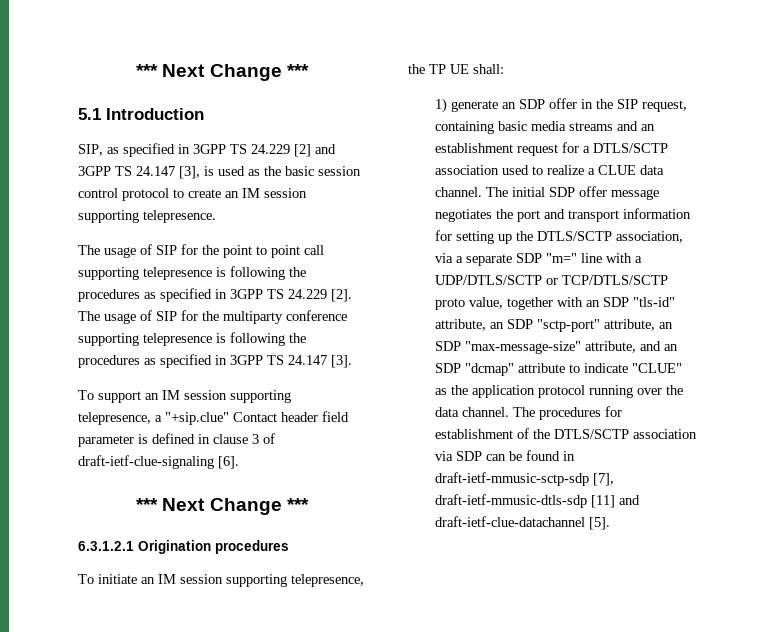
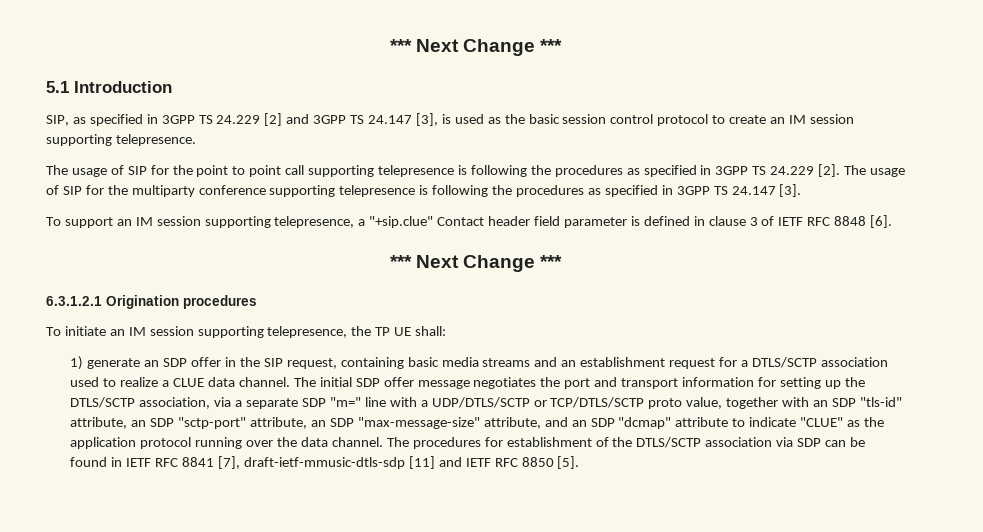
- To support an IM session supporting telepresence, a "+sip.clue" Contact header field parameter is defined in clause 3 of draft-ietf-clue-signaling [6].
+ To support an IM session supporting telepresence, a "+sip.clue" Contact header field parameter is defined in clause 3 of IETF RFC 8848 [6].
- The procedures for establishment of the DTLS/SCTP association via SDP can be found in draft-ietf-mmusic-sctp-sdp [7], draft-ietf-mmusic-dtls-sdp [11] and draft-ietf-clue-datachannel [5].
+ The procedures for establishment of the DTLS/SCTP association via SDP can be found in IETF RFC 8841 [7], draft-ietf-mmusic-dtls-sdp [11] and IETF RFC 8850 [5].

